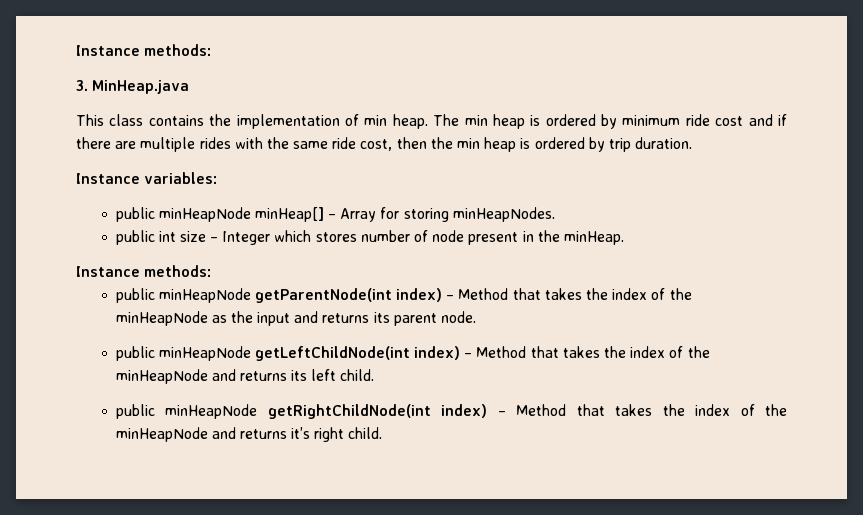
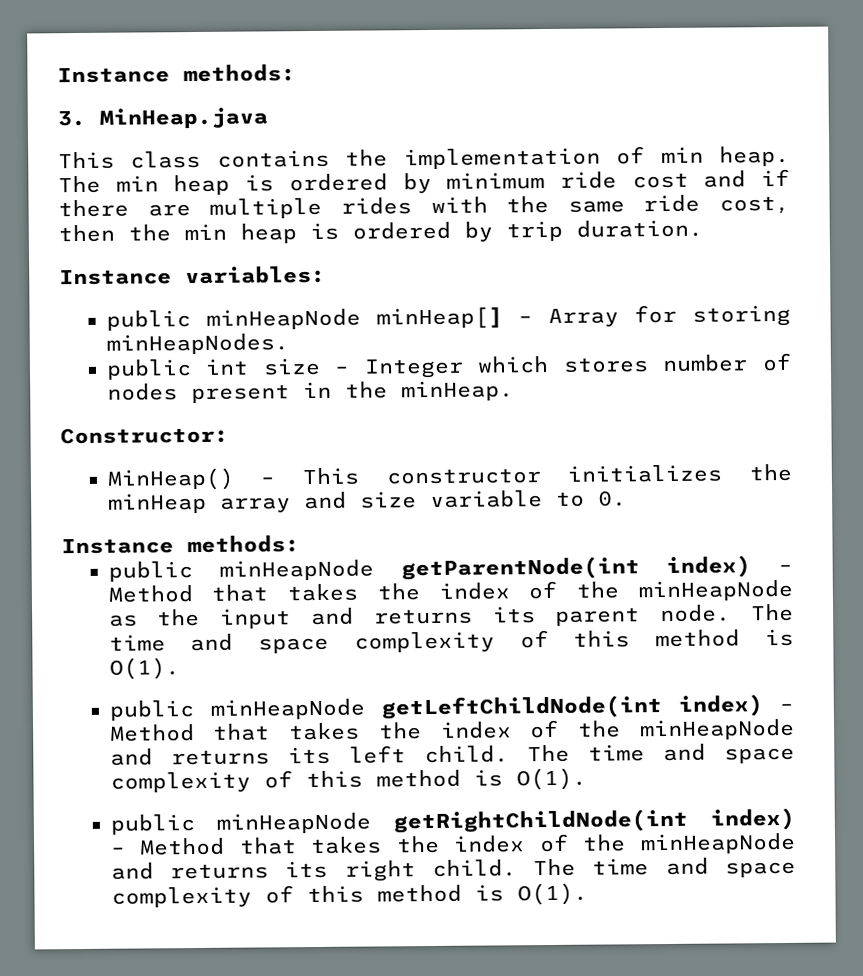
- public int size – Integer which stores number of node present in the minHeap.
+ public int size – Integer which stores number of nodes present in the minHeap.
+ Constructor:
+ MinHeap() – This constructor initializes the minHeap array and size variable to 0.
- public minHeapNode getParentNode(int index) – Method that takes the index of the minHeapNode as the input and returns its parent node.
+ public minHeapNode getParentNode(int index) – Method that takes the index of the minHeapNode as the input and returns its parent node. The time and space complexity of this method is O(1).
- public minHeapNode getLeftChildNode(int index) – Method that takes the index of the minHeapNode and returns its left child.
+ public minHeapNode getLeftChildNode(int index) – Method that takes the index of the minHeapNode and returns its left child. The time and space complexity of this method is O(1).
- public minHeapNode getRightChildNode(int index) – Method that takes the index of the minHeapNode and returns it’s right child.
+ public minHeapNode getRightChildNode(int index) – Method that takes the index of the minHeapNode and returns its right child. The time and space complexity of this method is O(1).

